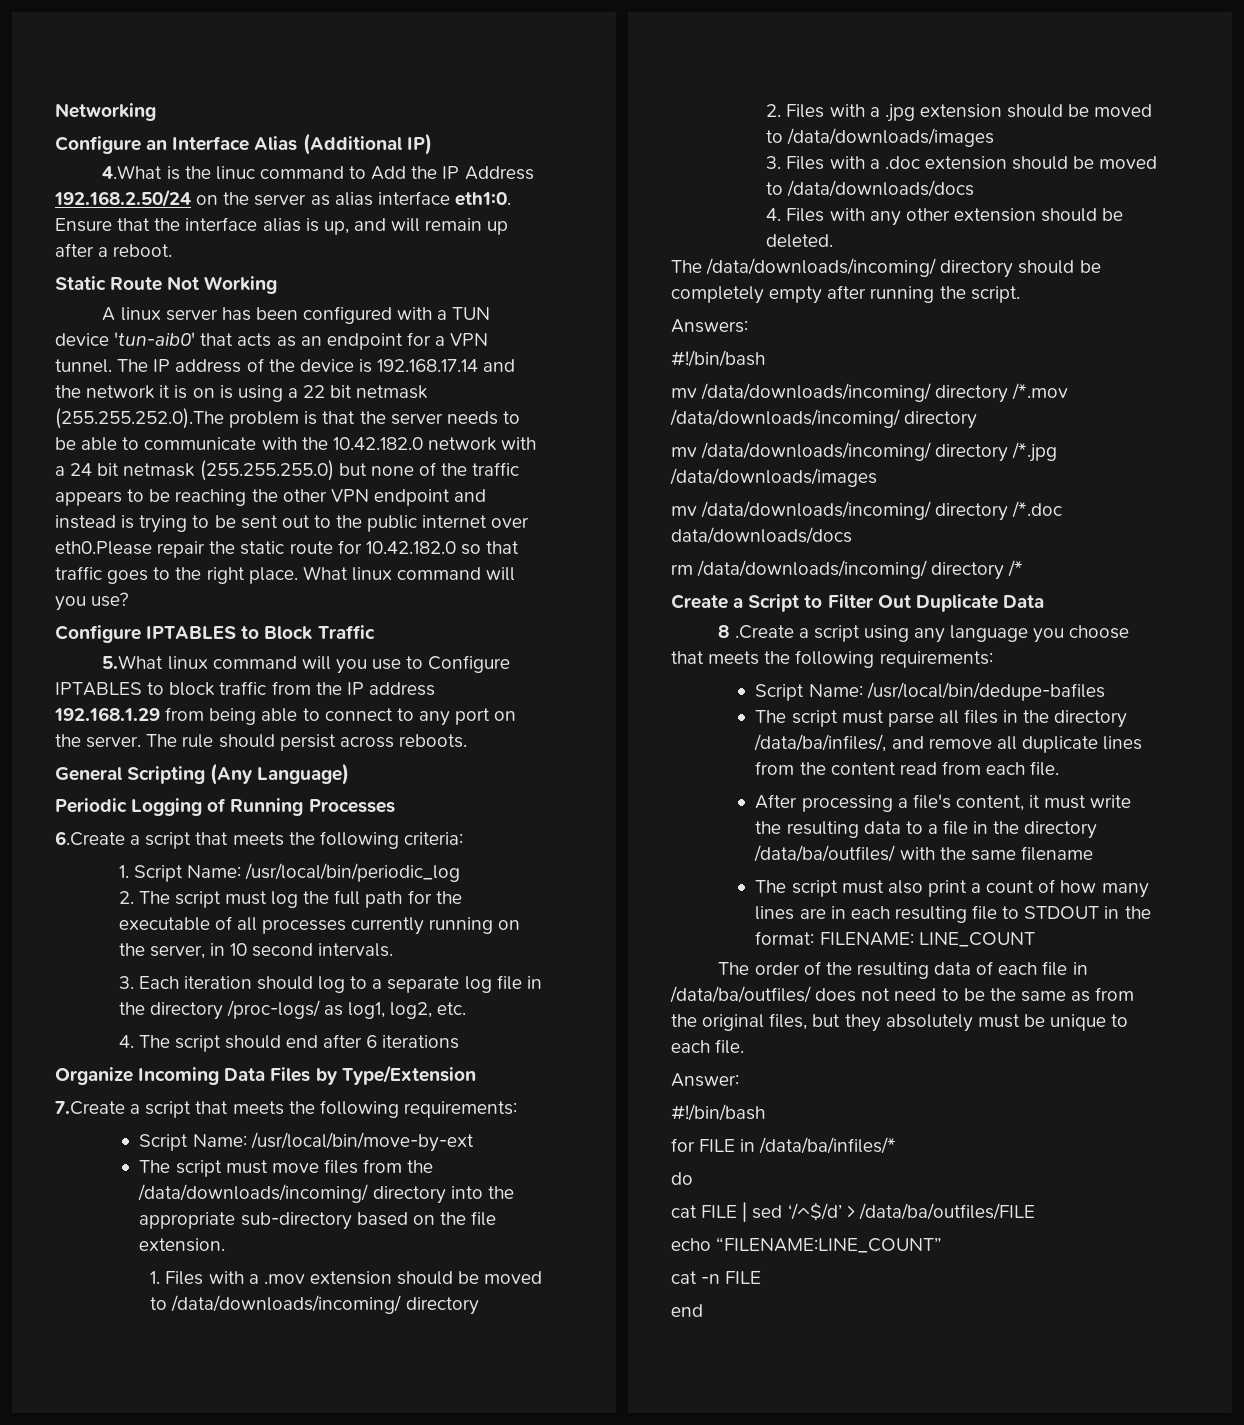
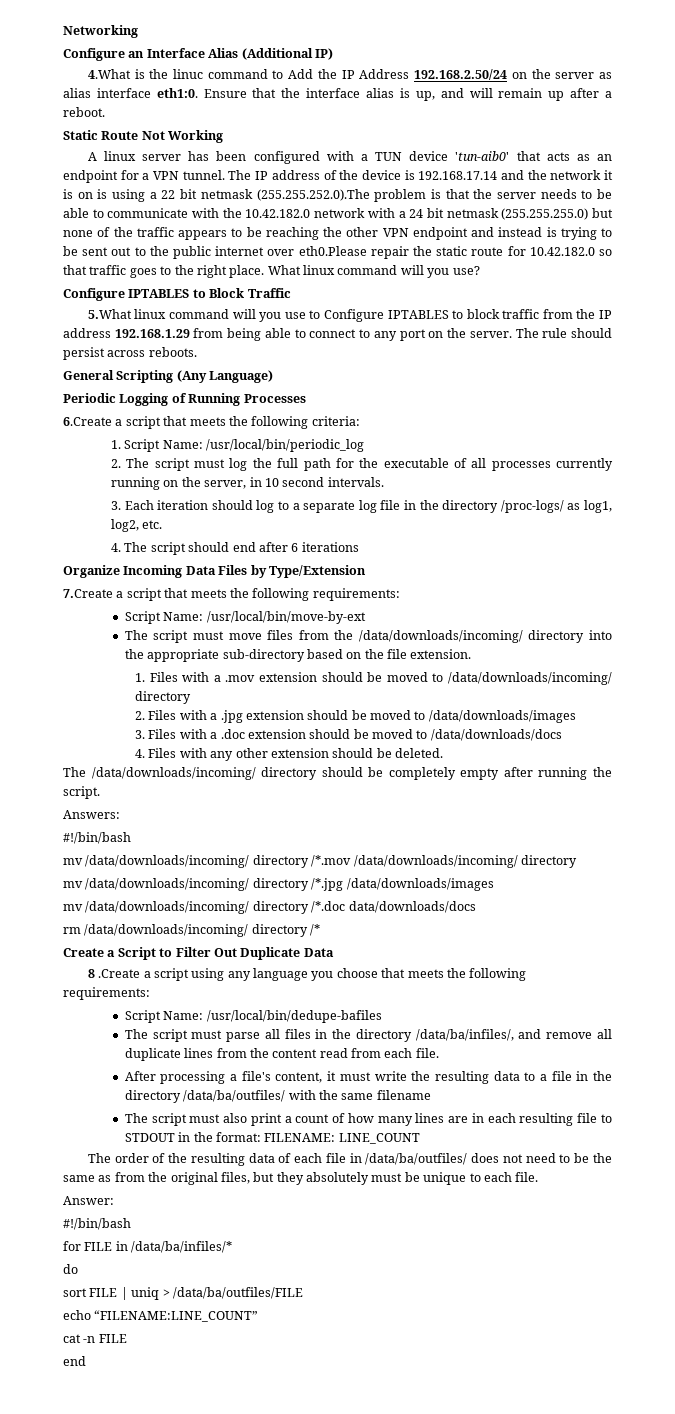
- cat FILE | sed ‘/^$/d’ > /data/ba/outfiles/FILE
+ sort FILE | uniq > /data/ba/outfiles/FILE

